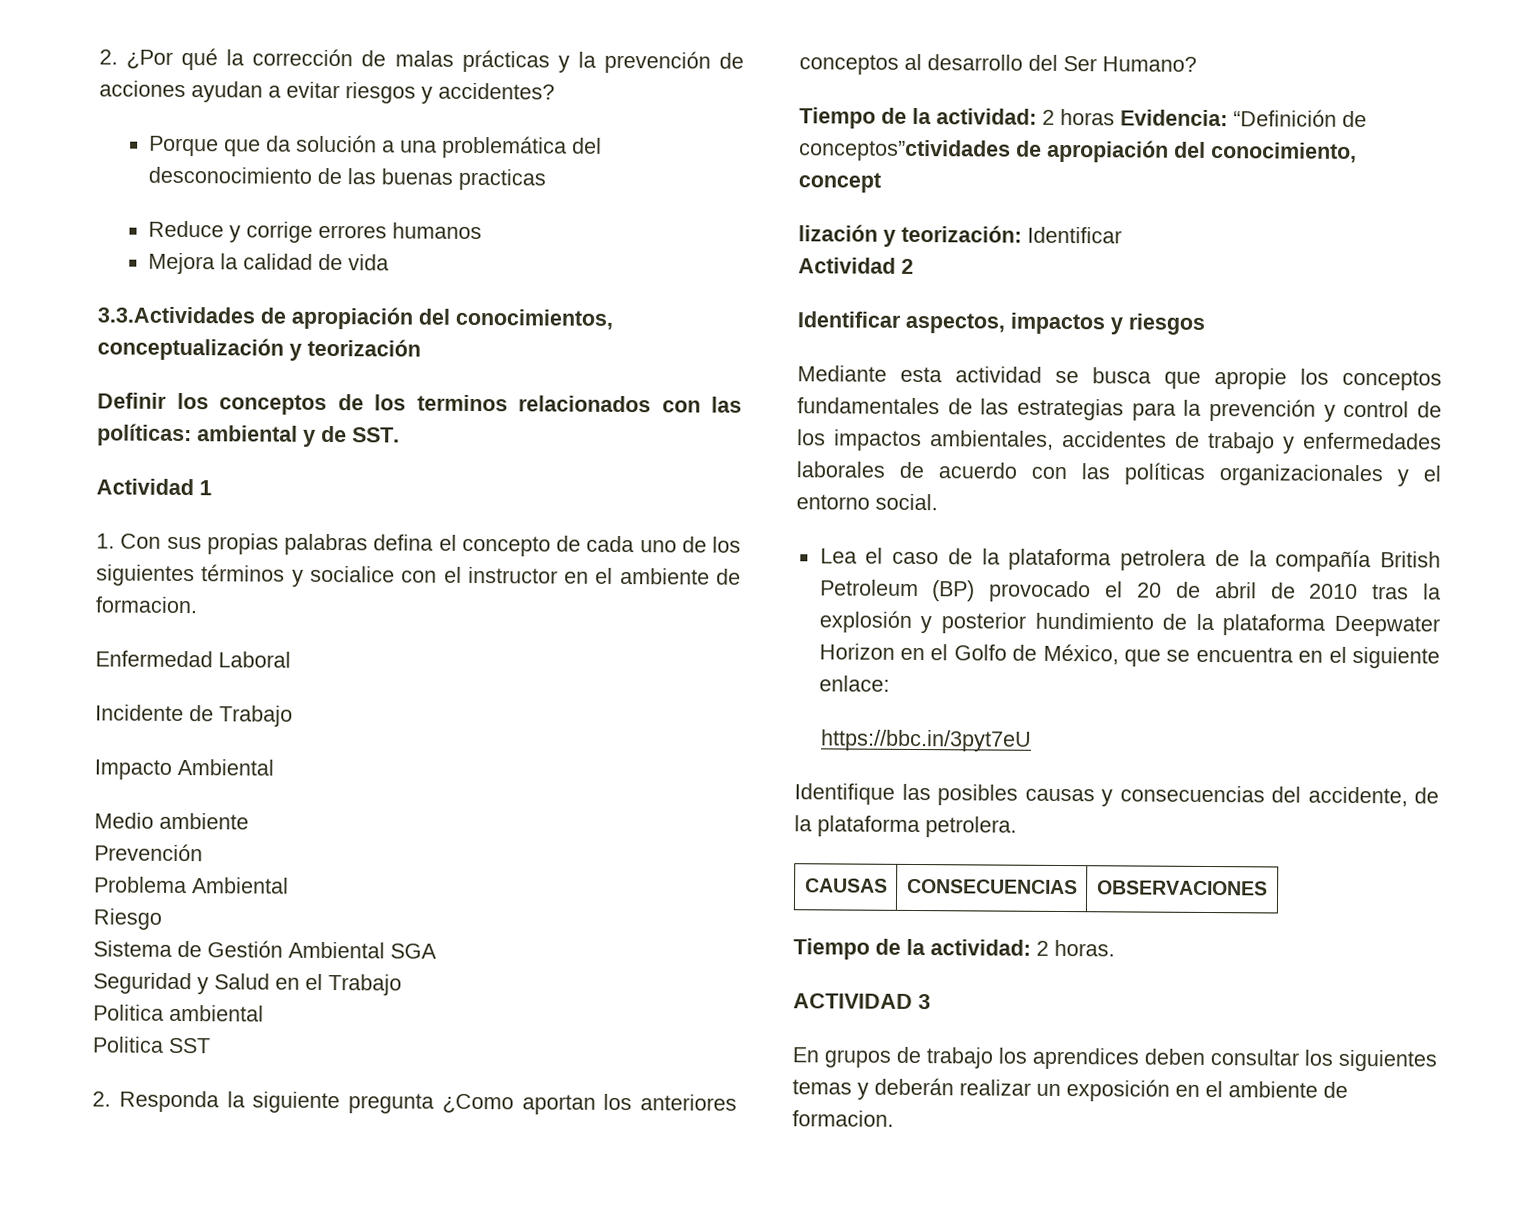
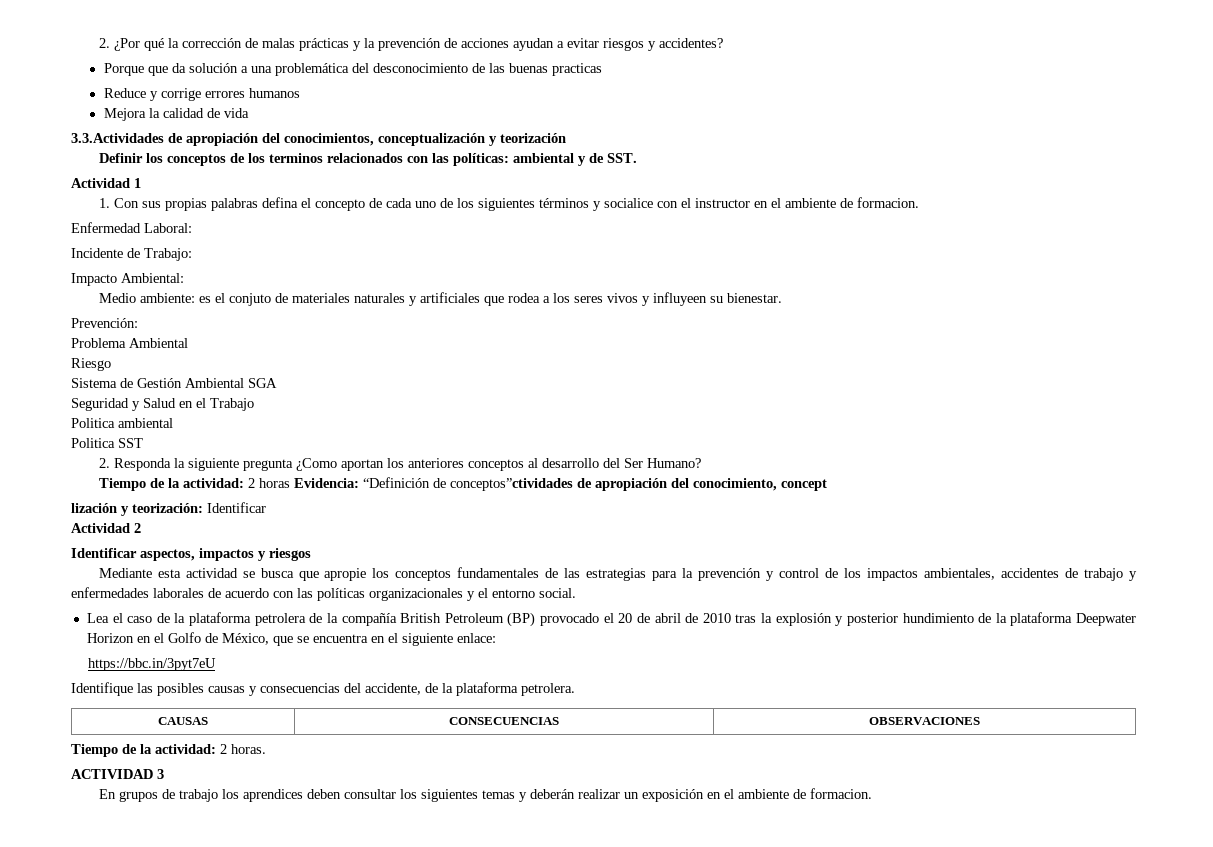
- Enfermedad Laboral
+ Enfermedad Laboral:
- Incidente de Trabajo
+ Incidente de Trabajo:
- Impacto Ambiental
+ Impacto Ambiental:
- Medio ambiente
- Prevención
+ Medio ambiente: es el conjuto de materiales naturales y artificiales que rodea a los seres vivos y influyeen su bienestar.
+ Prevención:

